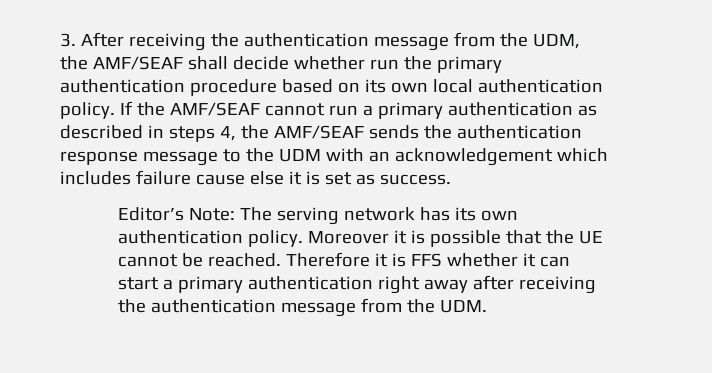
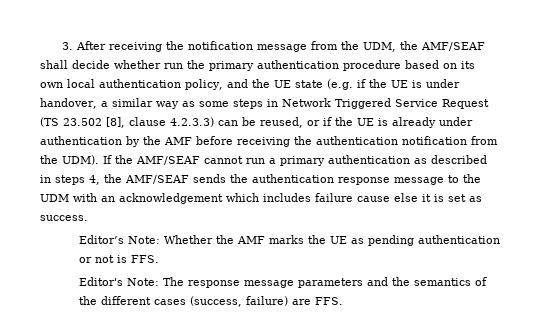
- 3. After receiving the authentication message from the UDM, the AMF/SEAF shall decide whether run the primary authentication procedure based on its own local authentication policy.
+ 3. After receiving the notification message from the UDM, the AMF/SEAF shall decide whether run the primary authentication procedure based on its own local authentication policy, and the UE state (e.g. if the UE is under handover, a similar way as some steps in Network Triggered Service Request (TS 23.502 [8], clause 4.2.3.3) can be reused, or if the UE is already under authentication by the AMF before receiving the authentication notification from the UDM).
- Editor’s Note: The serving network has its own authentication policy. Moreover it is possible that the UE cannot be reached. Therefore it is FFS whether it can start a primary authentication right away after receiving the authentication message from the UDM.
+ Editor’s Note: Whether the AMF marks the UE as pending authentication or not is FFS.
+ Editor's Note: The response message parameters and the semantics of the different cases (success, failure) are FFS.

